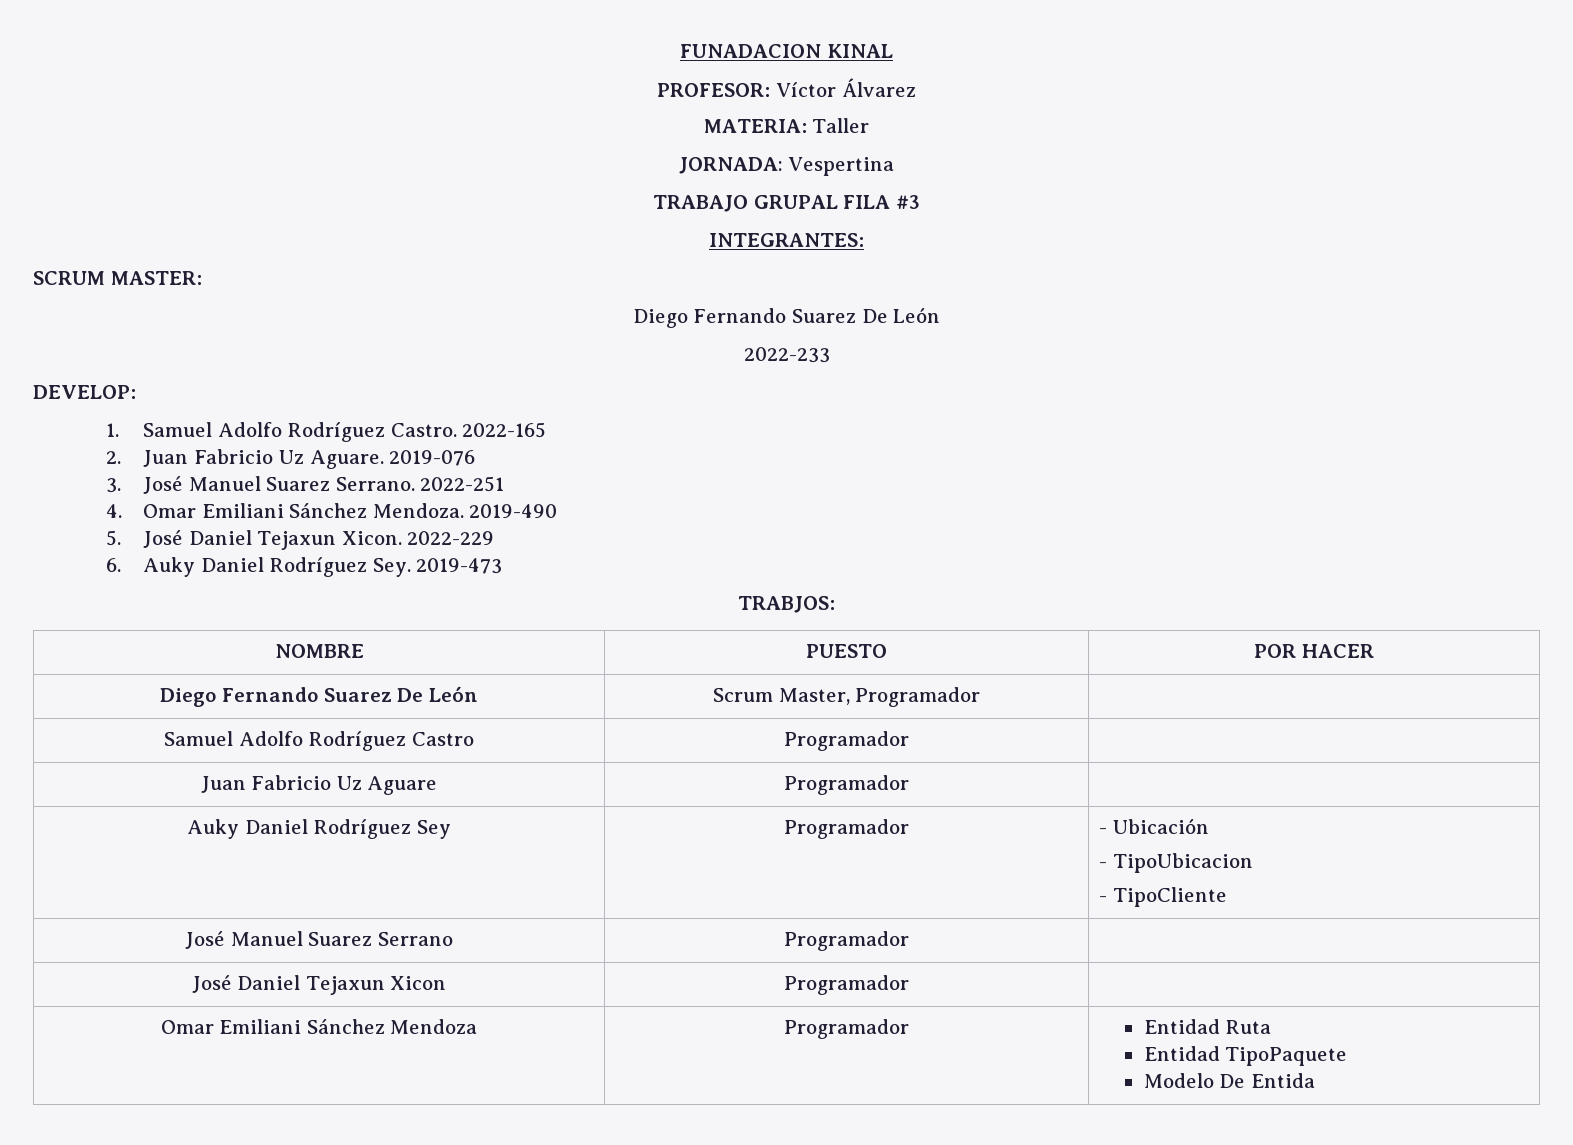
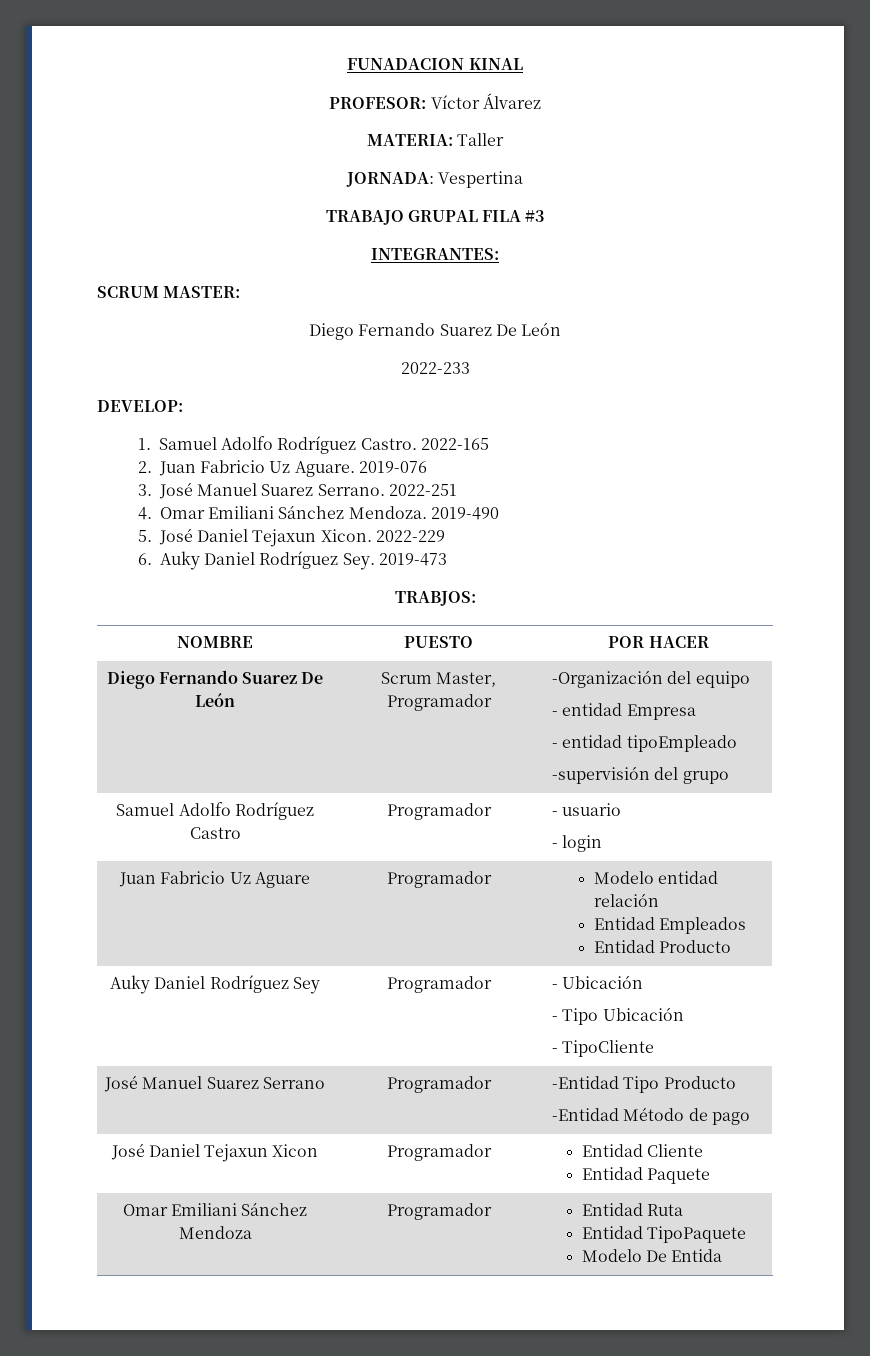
- Diego Fernando Suarez De León | Scrum Master, Programador |
+ Diego Fernando Suarez De León | Scrum Master, Programador | -Organización del equipo
+ - entidad Empresa
+ - entidad tipoEmpleado
+ -supervisión del grupo
- Samuel Adolfo Rodríguez Castro | Programador |
+ Samuel Adolfo Rodríguez Castro | Programador | - usuario
+ - login
- Juan Fabricio Uz Aguare | Programador |
+ Juan Fabricio Uz Aguare | Programador | Modelo entidad relación
+ Entidad Empleados
+ Entidad Producto
  Auky Daniel Rodríguez Sey | Programador | - Ubicación
- - TipoUbicacion
+ - Tipo Ubicación
- José Manuel Suarez Serrano | Programador |
+ José Manuel Suarez Serrano | Programador | -Entidad Tipo Producto
+ -Entidad Método de pago
- José Daniel Tejaxun Xicon | Programador |
+ José Daniel Tejaxun Xicon | Programador | Entidad Cliente
+ Entidad Paquete

